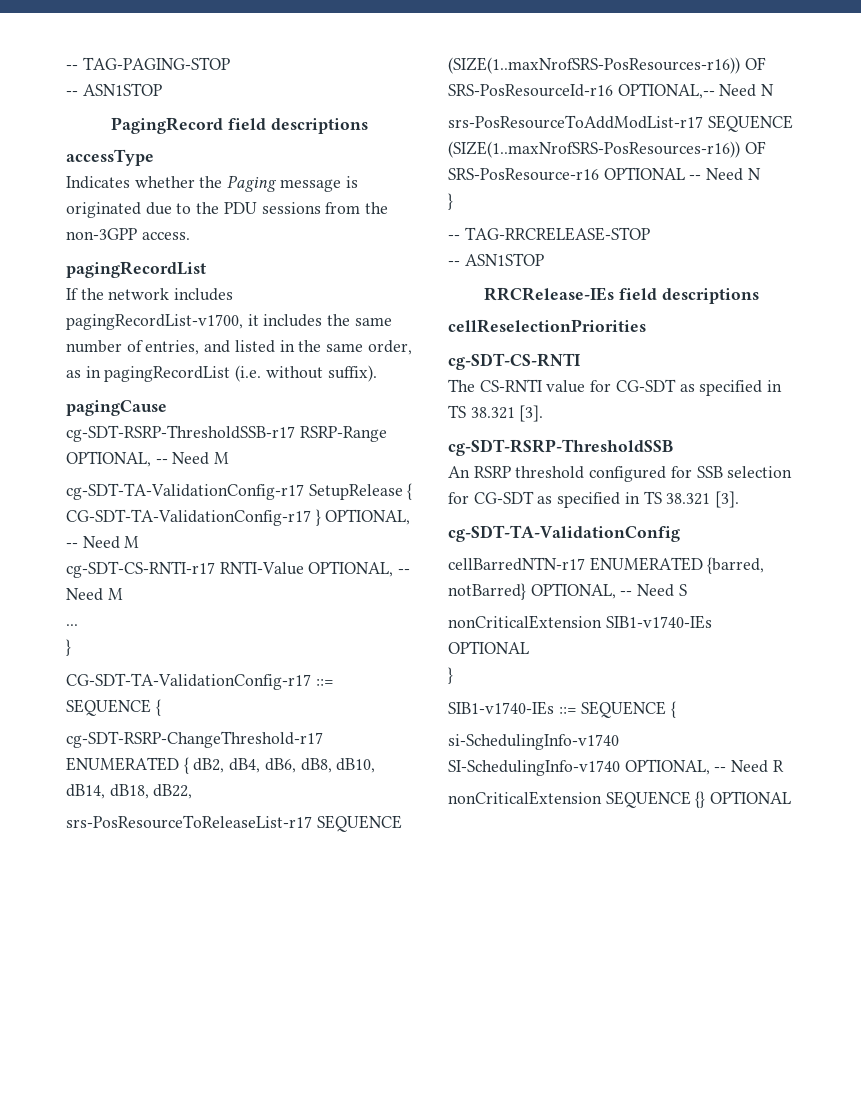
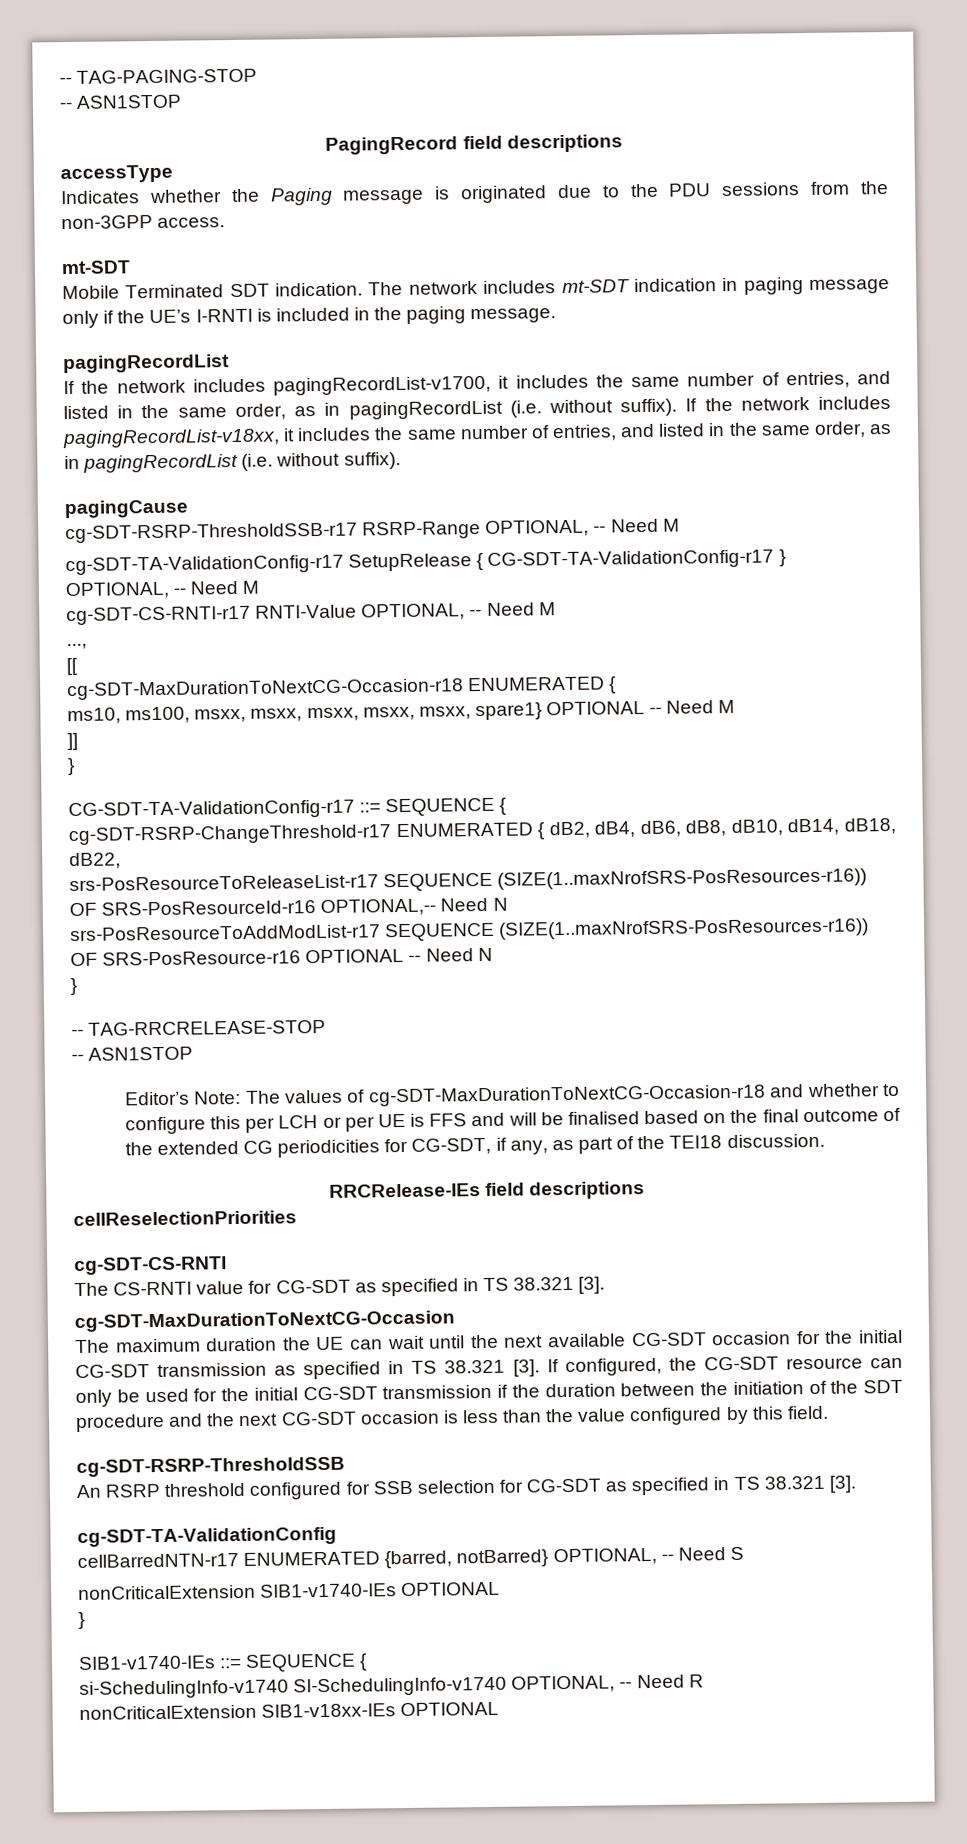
  Indicates whether the Paging message is originated due to the PDU sessions from the non-3GPP access.
+ mt-SDT
+ Mobile Terminated SDT indication. The network includes mt-SDT indication in paging message only if the UE’s I-RNTI is included in the paging message.
+ If the network includes pagingRecordList-v18xx, it includes the same number of entries, and listed in the same order, as in pagingRecordList (i.e. without suffix).
- ...
+ ...,
+ [[
+ cg-SDT-MaxDurationToNextCG-Occasion-r18 ENUMERATED {
+ ms10, ms100, msxx, msxx, msxx, msxx, msxx, spare1} OPTIONAL -- Need M
+ ]]
+ Editor’s Note: The values of cg-SDT-MaxDurationToNextCG-Occasion-r18 and whether to configure this per LCH or per UE is FFS and will be finalised based on the final outcome of the extended CG periodicities for CG-SDT, if any, as part of the TEI18 discussion.
+ cg-SDT-MaxDurationToNextCG-Occasion
+ The maximum duration the UE can wait until the next available CG-SDT occasion for the initial CG-SDT transmission as specified in TS 38.321 [3]. If configured, the CG-SDT resource can only be used for the initial CG-SDT transmission if the duration between the initiation of the SDT procedure and the next CG-SDT occasion is less than the value configured by this field.
- nonCriticalExtension SEQUENCE {} OPTIONAL
+ nonCriticalExtension SIB1-v18xx-IEs OPTIONAL

